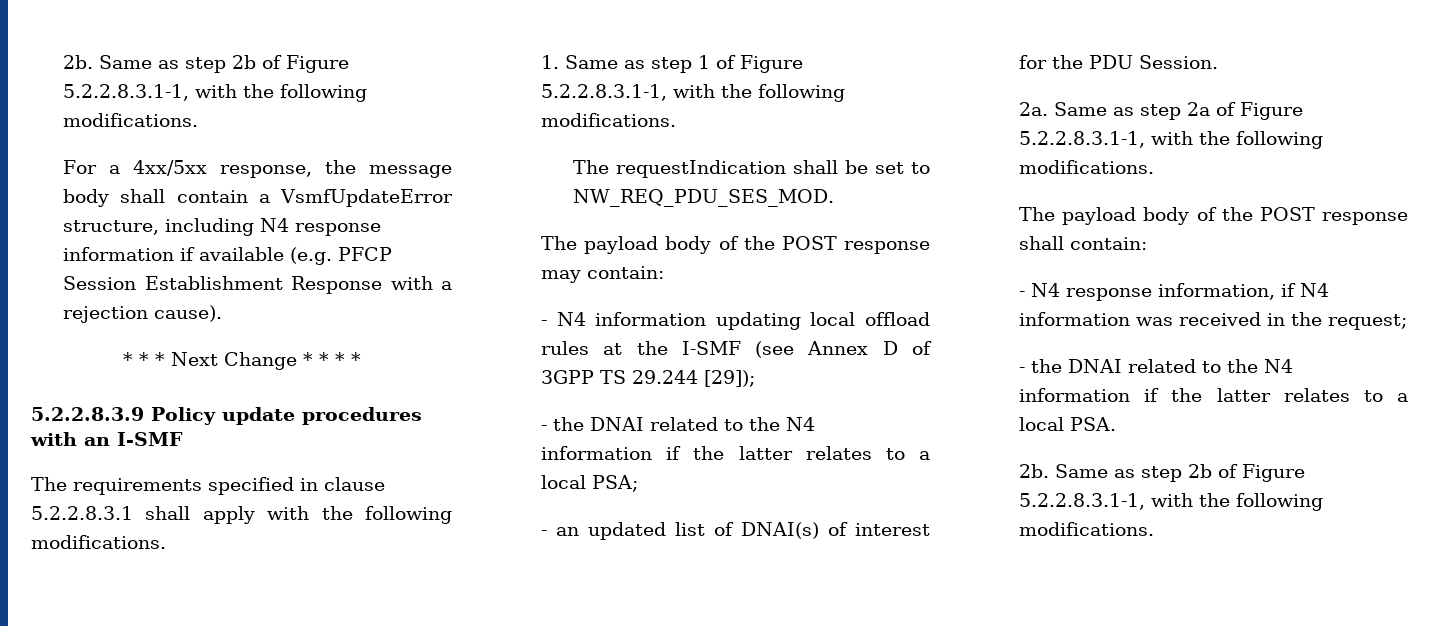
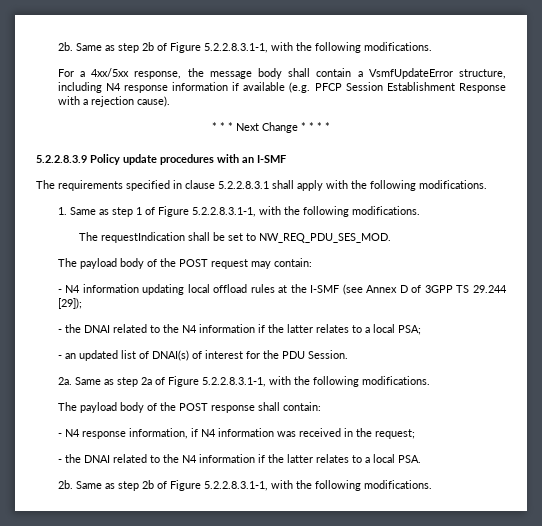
- The payload body of the POST response may contain:
+ The payload body of the POST request may contain:

